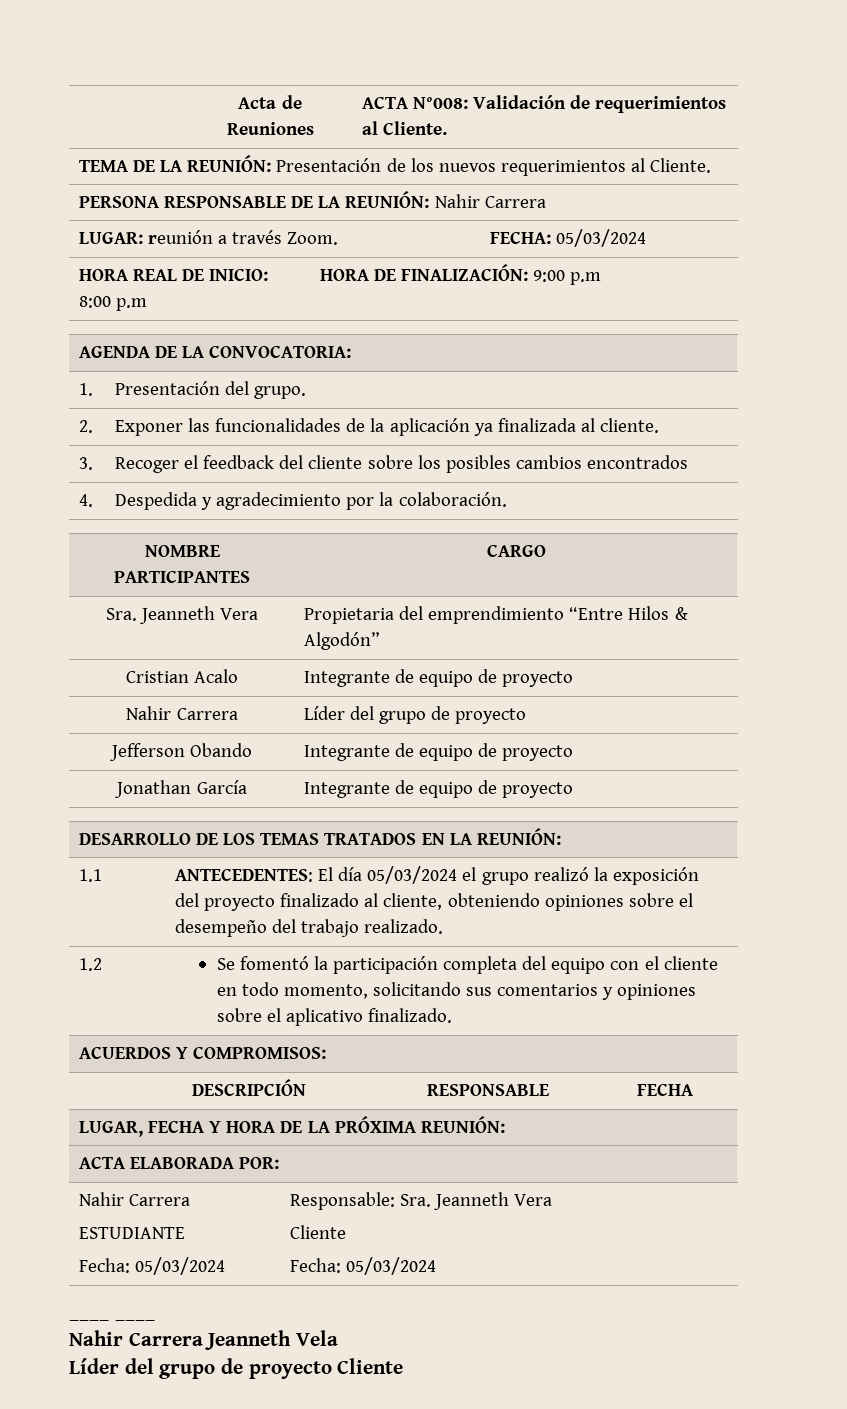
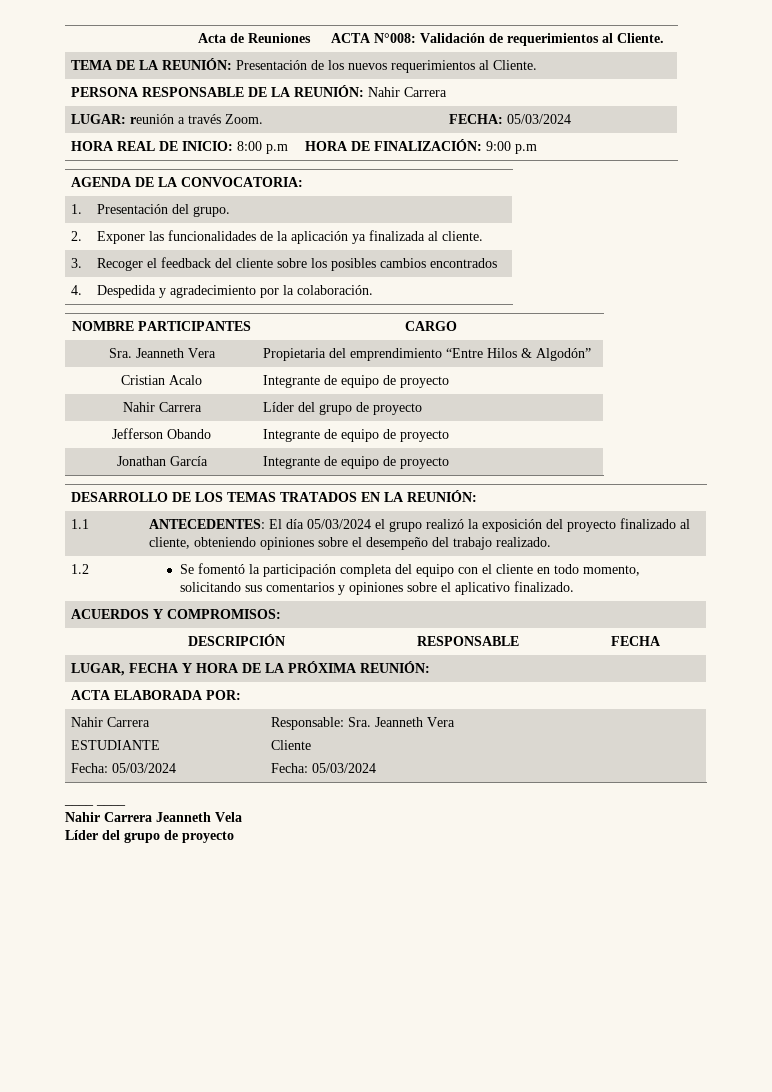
  Nahir Carrera Jeanneth Vela
- Líder del grupo de proyecto Cliente
+ Líder del grupo de proyecto

